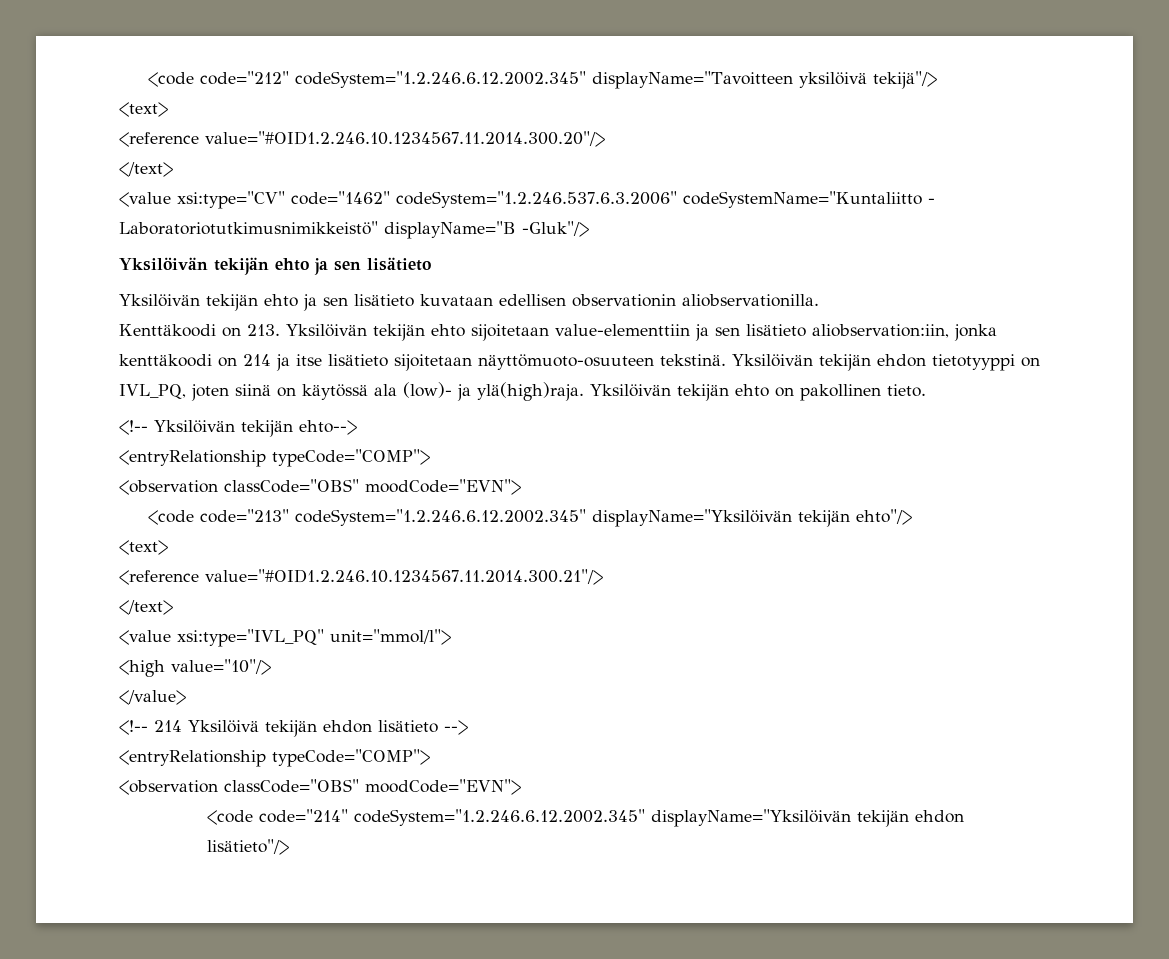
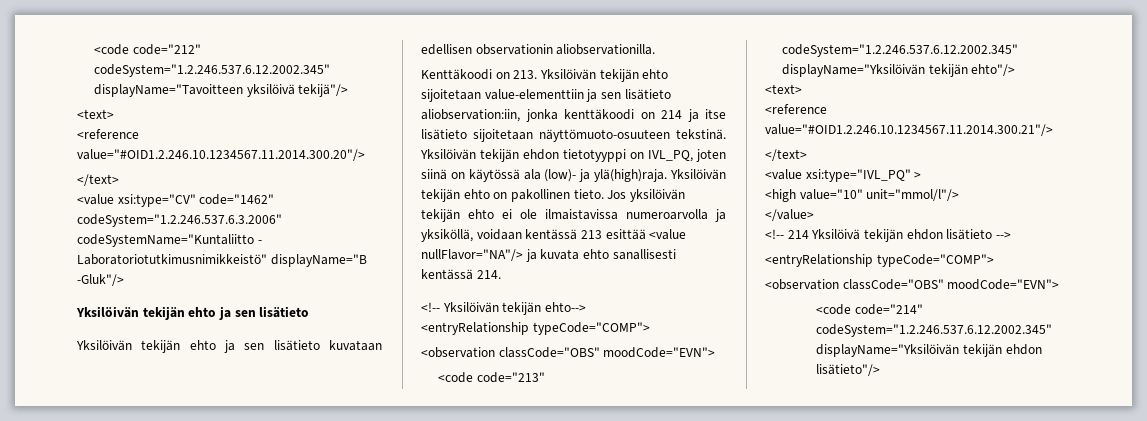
- <code code="212" codeSystem="1.2.246.6.12.2002.345" displayName="Tavoitteen yksilöivä tekijä"/>
+ <code code="212" codeSystem="1.2.246.537.6.12.2002.345" displayName="Tavoitteen yksilöivä tekijä"/>
+ Jos yksilöivän tekijän ehto ei ole ilmaistavissa numeroarvolla ja yksiköllä, voidaan kentässä 213 esittää <value nullFlavor="NA"/> ja kuvata ehto sanallisesti kentässä 214.
- <code code="213" codeSystem="1.2.246.6.12.2002.345" displayName="Yksilöivän tekijän ehto"/>
+ <code code="213" codeSystem="1.2.246.537.6.12.2002.345" displayName="Yksilöivän tekijän ehto"/>
- <value xsi:type="IVL_PQ" unit="mmol/l">
+ <value xsi:type="IVL_PQ" >
- <high value="10"/>
+ <high value="10" unit="mmol/l"/>
- <code code="214" codeSystem="1.2.246.6.12.2002.345" displayName="Yksilöivän tekijän ehdon lisätieto"/>
+ <code code="214" codeSystem="1.2.246.537.6.12.2002.345" displayName="Yksilöivän tekijän ehdon lisätieto"/>

